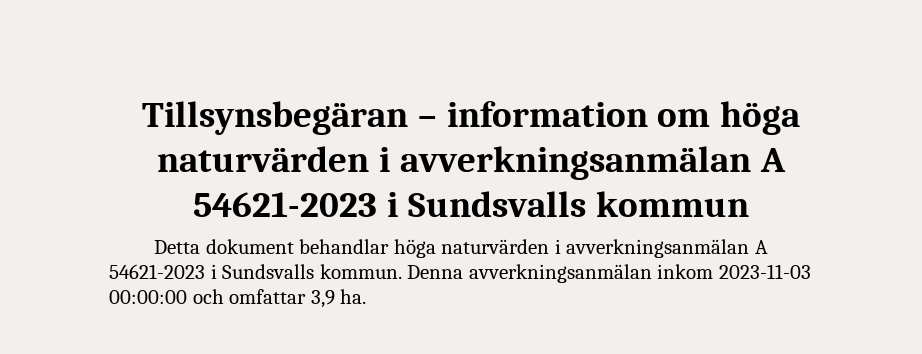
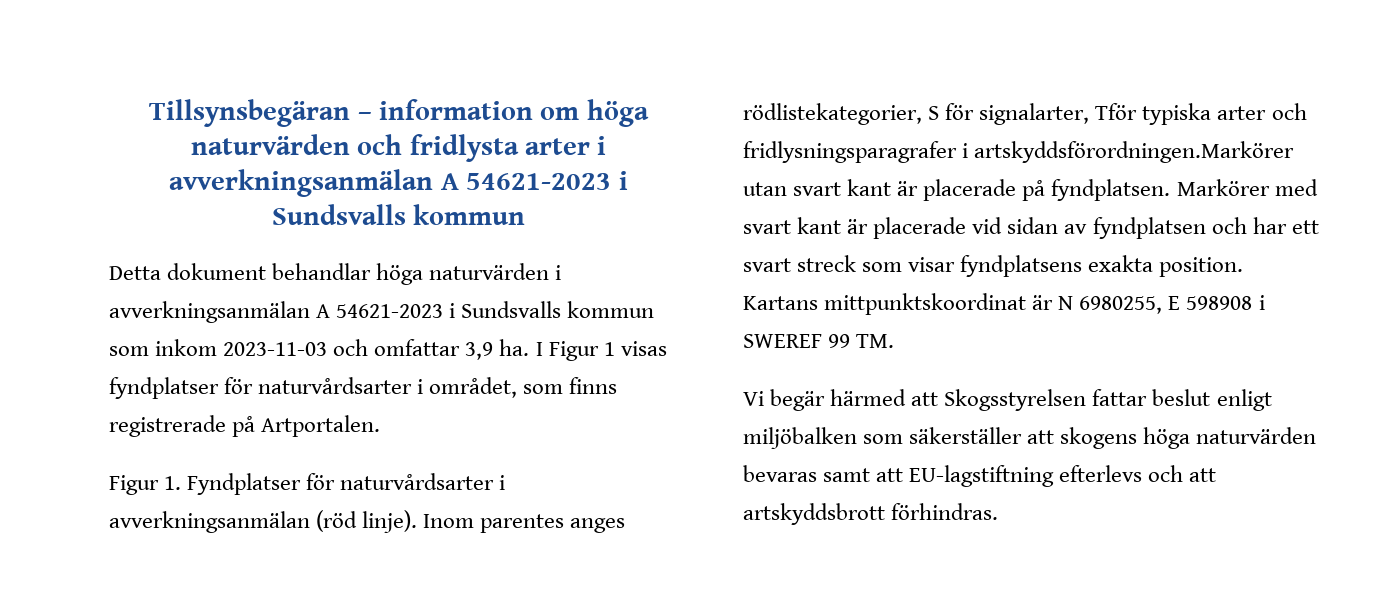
- Tillsynsbegäran – information om höga naturvärden i avverkningsanmälan A 54621-2023 i Sundsvalls kommun
+ Tillsynsbegäran – information om höga naturvärden och fridlysta arter i avverkningsanmälan A 54621-2023 i Sundsvalls kommun
- Detta dokument behandlar höga naturvärden i avverkningsanmälan A 54621-2023 i Sundsvalls kommun. Denna avverkningsanmälan inkom 2023-11-03 00:00:00 och omfattar 3,9 ha.
+ Detta dokument behandlar höga naturvärden i avverkningsanmälan A 54621-2023 i Sundsvalls kommun som inkom 2023-11-03 och omfattar 3,9 ha.
+ I Figur 1 visas fyndplatser för naturvårdsarter i området, som finns registrerade på Artportalen.
+ Figur 1. Fyndplatser för naturvårdsarter i avverkningsanmälan (röd linje). Inom parentes anges rödlistekategorier, S för signalarter, Tför typiska arter och fridlysningsparagrafer i artskyddsförordningen.Markörer utan svart kant är placerade på fyndplatsen. Markörer med svart kant är placerade vid sidan av fyndplatsen och har ett svart streck som visar fyndplatsens exakta position. Kartans mittpunktskoordinat är N 6980255, E 598908 i SWEREF 99 TM.
+ Vi begär härmed att Skogsstyrelsen fattar beslut enligt miljöbalken som säkerställer att skogens höga naturvärden bevaras samt att EU-lagstiftning efterlevs och att artskyddsbrott förhindras.

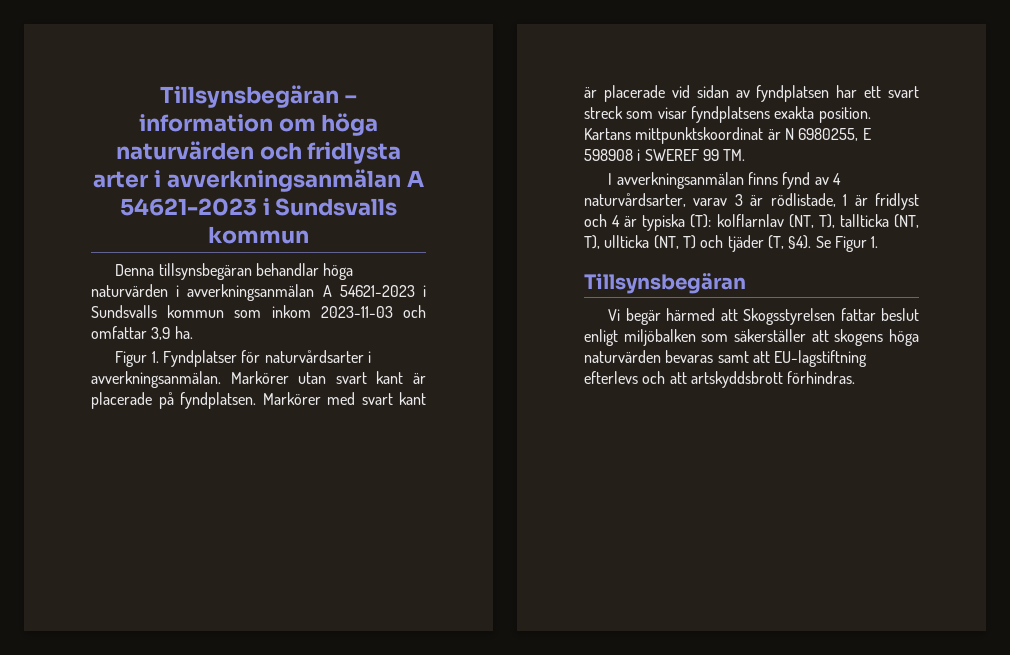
- Detta dokument behandlar höga naturvärden i avverkningsanmälan A 54621-2023 i Sundsvalls kommun som inkom 2023-11-03 och omfattar 3,9 ha. I Figur 1 visas fyndplatser för naturvårdsarter i området, som finns registrerade på Artportalen.
+ Denna tillsynsbegäran behandlar höga naturvärden i avverkningsanmälan A 54621-2023 i Sundsvalls kommun som inkom 2023-11-03 och omfattar 3,9 ha.
- Figur 1. Fyndplatser för naturvårdsarter i avverkningsanmälan (röd linje). Inom parentes anges rödlistekategorier, S för signalarter, Tför typiska arter och fridlysningsparagrafer i artskyddsförordningen.Markörer utan svart kant är placerade på fyndplatsen.
+ Figur 1. Fyndplatser för naturvårdsarter i avverkningsanmälan. Markörer utan svart kant är placerade på fyndplatsen.
- Markörer med svart kant är placerade vid sidan av fyndplatsen och har ett svart streck som visar fyndplatsens exakta position.
+ Markörer med svart kant är placerade vid sidan av fyndplatsen har ett svart streck som visar fyndplatsens exakta position.
+ I avverkningsanmälan finns fynd av 4 naturvårdsarter, varav 3 är rödlistade, 1 är fridlyst och 4 är typiska (T): kolflarnlav (NT, T), tallticka (NT, T), ullticka (NT, T) och tjäder (T, §4). Se Figur 1.
+ Tillsynsbegäran

